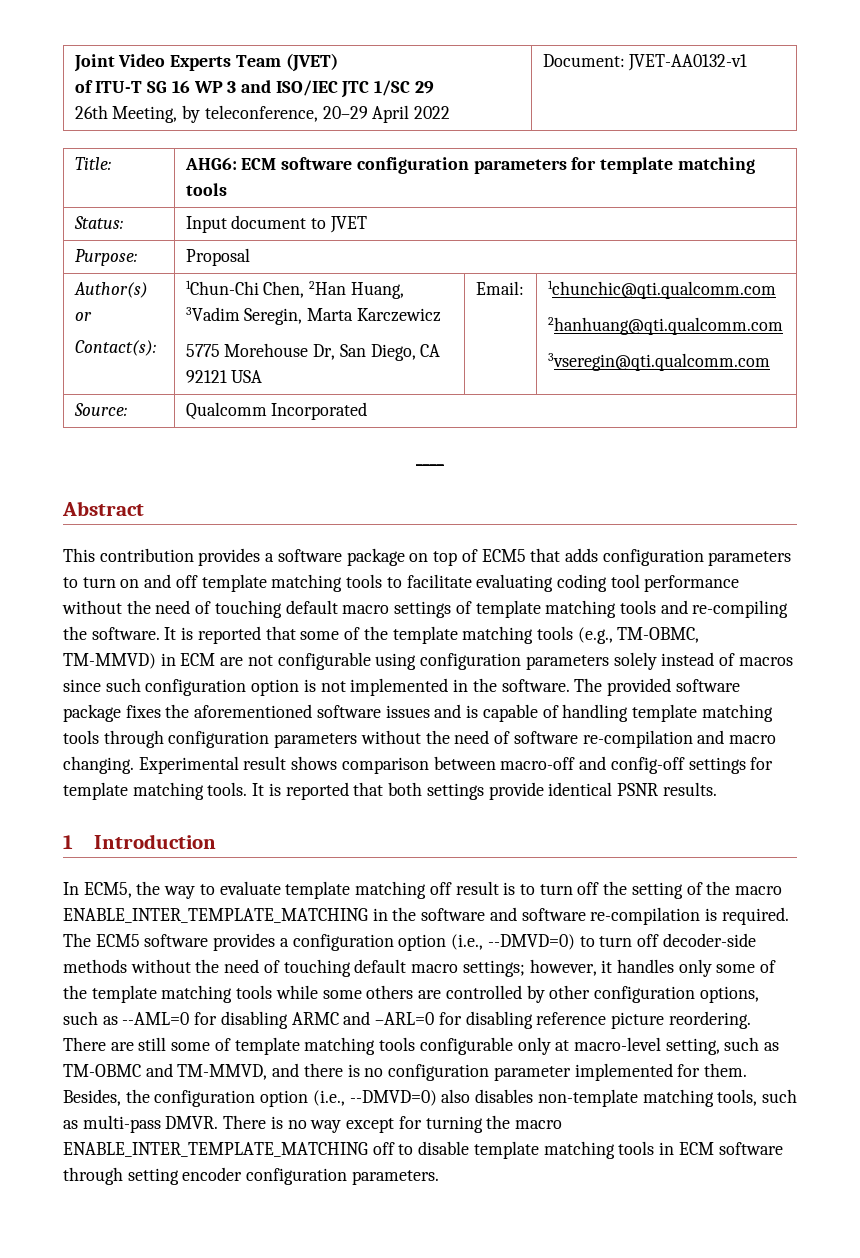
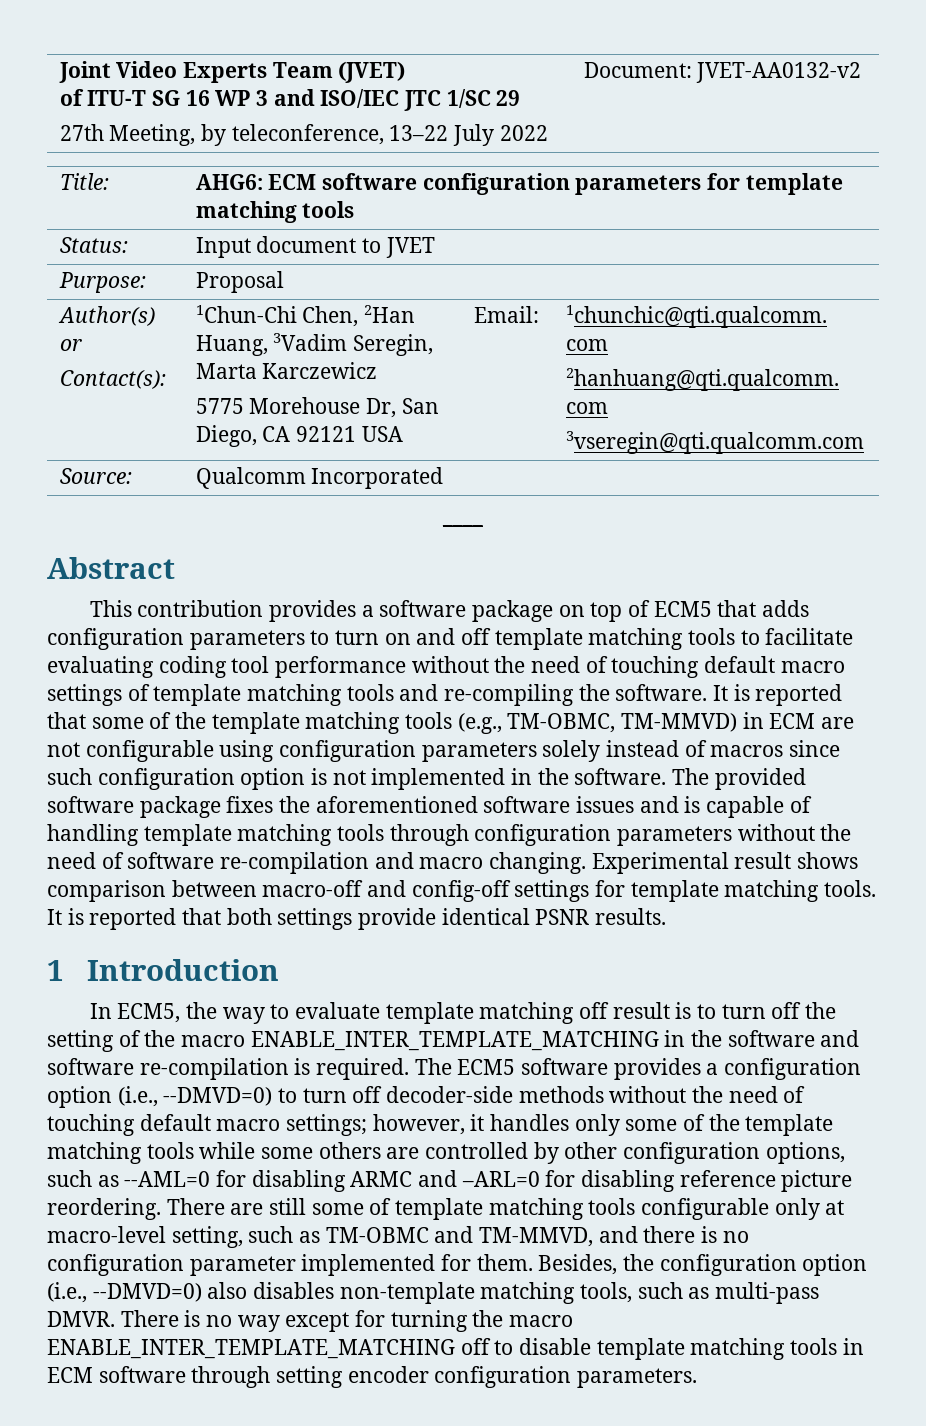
  Joint Video Experts Team (JVET)
  of ITU-T SG 16 WP 3 and ISO/IEC JTC 1/SC 29
- 26th Meeting, by teleconference, 20–29 April 2022 | Document: JVET-AA0132-v1
+ 27th Meeting, by teleconference, 13–22 July 2022 | Document: JVET-AA0132-v2

